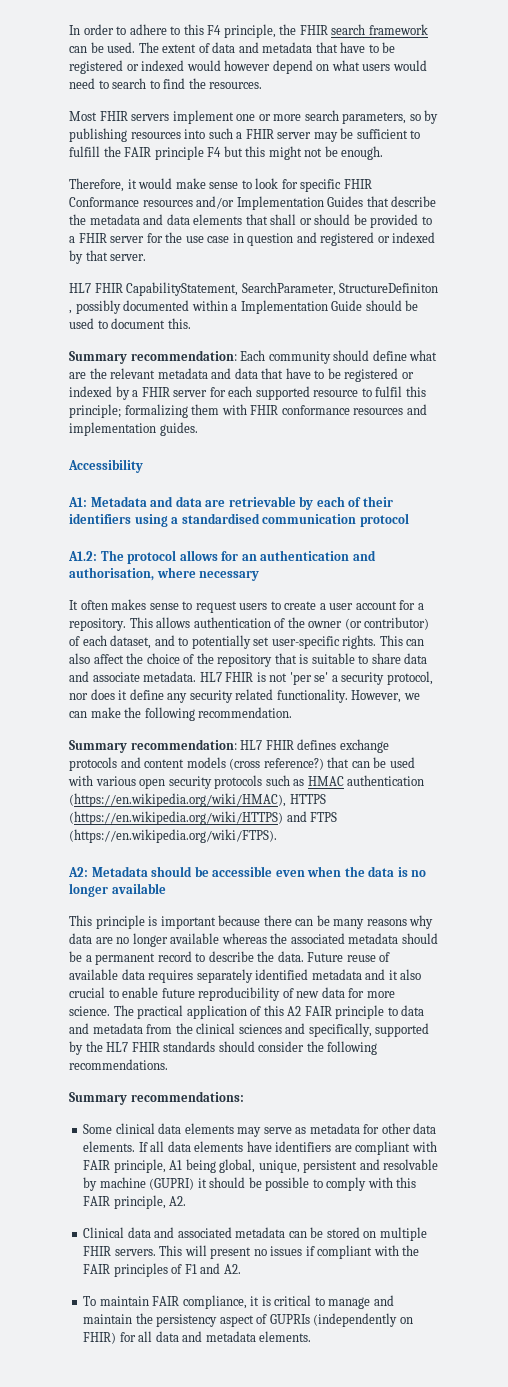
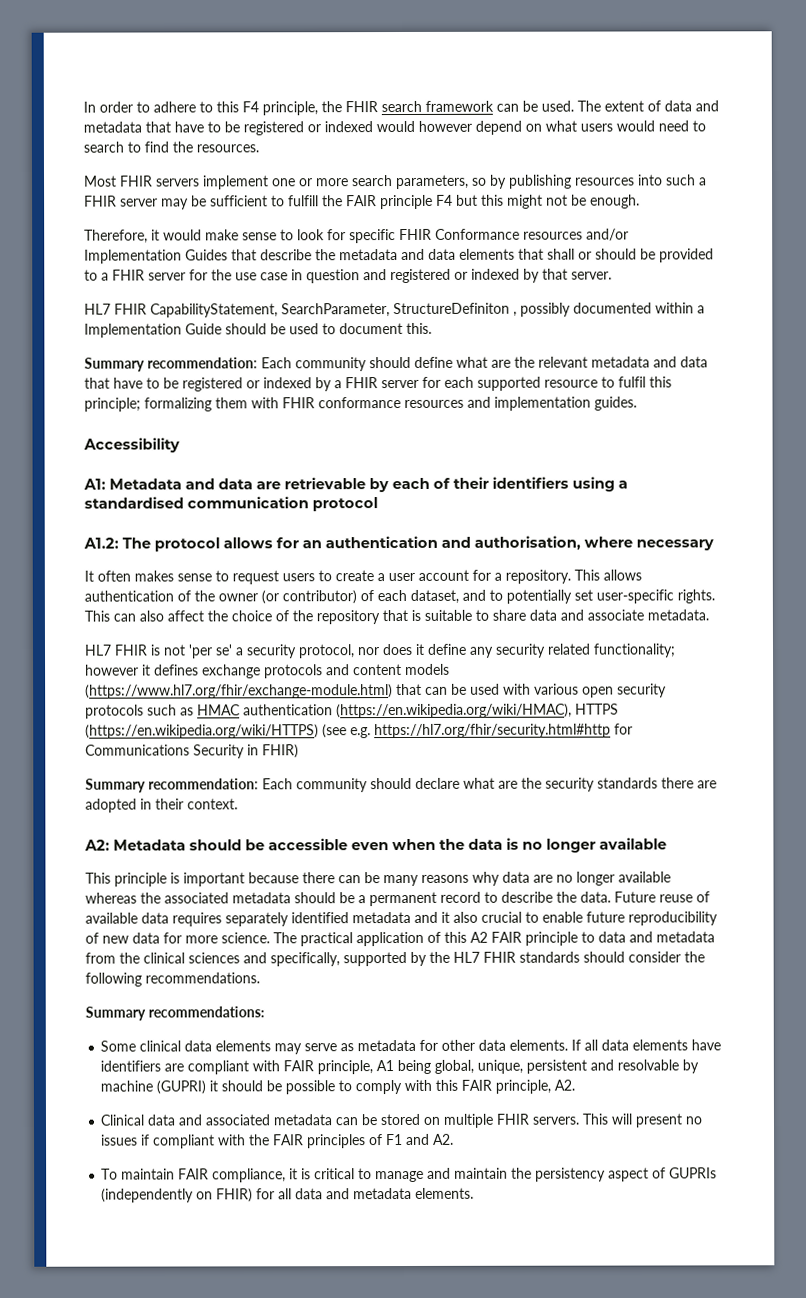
- This can also affect the choice of the repository that is suitable to share data and associate metadata. HL7 FHIR is not 'per se' a security protocol, nor does it define any security related functionality. However, we can make the following recommendation.
- Summary recommendation: HL7 FHIR defines exchange protocols and content models (cross reference?) that can be used with various open security protocols such as HMAC authentication (https://en.wikipedia.org/wiki/HMAC), HTTPS (https://en.wikipedia.org/wiki/HTTPS) and FTPS (https://en.wikipedia.org/wiki/FTPS).
+ This can also affect the choice of the repository that is suitable to share data and associate metadata.
+ HL7 FHIR is not 'per se' a security protocol, nor does it define any security related functionality; however it defines exchange protocols and content models (https://www.hl7.org/fhir/exchange-module.html) that can be used with various open security protocols such as HMAC authentication (https://en.wikipedia.org/wiki/HMAC), HTTPS (https://en.wikipedia.org/wiki/HTTPS) (see e.g. https://hl7.org/fhir/security.html#http for Communications Security in FHIR)
+ Summary recommendation: Each community should declare what are the security standards there are adopted in their context.

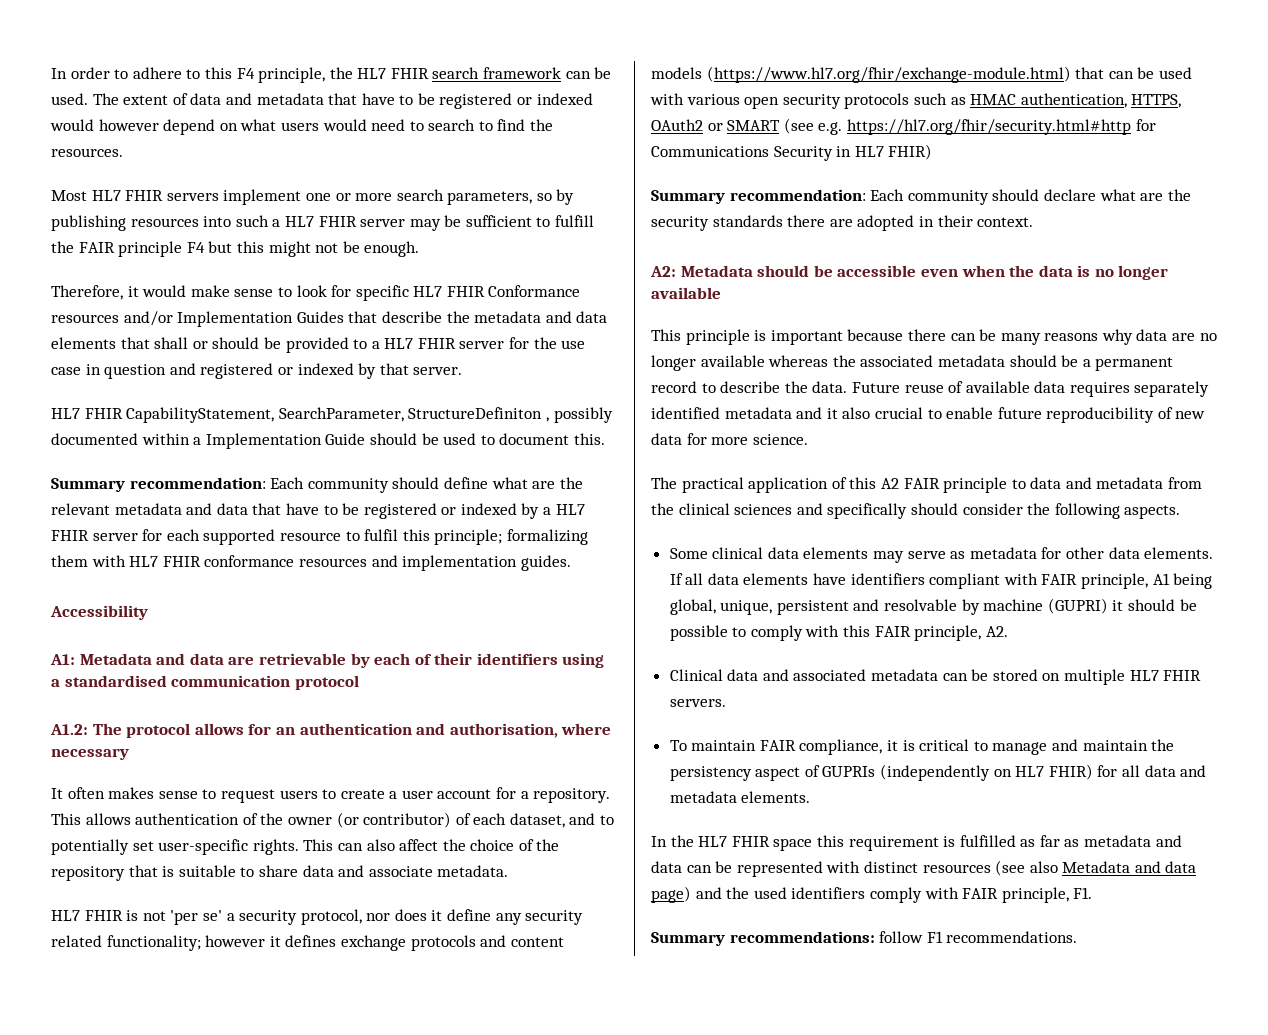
- In order to adhere to this F4 principle, the FHIR search framework can be used.
+ In order to adhere to this F4 principle, the HL7 FHIR search framework can be used.
- Most FHIR servers implement one or more search parameters, so by publishing resources into such a FHIR server may be sufficient to fulfill the FAIR principle F4 but this might not be enough.
+ Most HL7 FHIR servers implement one or more search parameters, so by publishing resources into such a HL7 FHIR server may be sufficient to fulfill the FAIR principle F4 but this might not be enough.
- Therefore, it would make sense to look for specific FHIR Conformance resources and/or Implementation Guides that describe the metadata and data elements that shall or should be provided to a FHIR server for the use case in question and registered or indexed by that server.
+ Therefore, it would make sense to look for specific HL7 FHIR Conformance resources and/or Implementation Guides that describe the metadata and data elements that shall or should be provided to a HL7 FHIR server for the use case in question and registered or indexed by that server.
- Summary recommendation: Each community should define what are the relevant metadata and data that have to be registered or indexed by a FHIR server for each supported resource to fulfil this principle; formalizing them with FHIR conformance resources and implementation guides.
+ Summary recommendation: Each community should define what are the relevant metadata and data that have to be registered or indexed by a HL7 FHIR server for each supported resource to fulfil this principle; formalizing them with HL7 FHIR conformance resources and implementation guides.
- HL7 FHIR is not 'per se' a security protocol, nor does it define any security related functionality; however it defines exchange protocols and content models (https://www.hl7.org/fhir/exchange-module.html) that can be used with various open security protocols such as HMAC authentication (https://en.wikipedia.org/wiki/HMAC), HTTPS (https://en.wikipedia.org/wiki/HTTPS) (see e.g. https://hl7.org/fhir/security.html#http for Communications Security in FHIR)
+ HL7 FHIR is not 'per se' a security protocol, nor does it define any security related functionality; however it defines exchange protocols and content models (https://www.hl7.org/fhir/exchange-module.html) that can be used with various open security protocols such as HMAC authentication, HTTPS, OAuth2 or SMART (see e.g. https://hl7.org/fhir/security.html#http for Communications Security in HL7 FHIR)
- Future reuse of available data requires separately identified metadata and it also crucial to enable future reproducibility of new data for more science. The practical application of this A2 FAIR principle to data and metadata from the clinical sciences and specifically, supported by the HL7 FHIR standards should consider the following recommendations.
- Summary recommendations:
+ Future reuse of available data requires separately identified metadata and it also crucial to enable future reproducibility of new data for more science.
+ The practical application of this A2 FAIR principle to data and metadata from the clinical sciences and specifically should consider the following aspects.
- If all data elements have identifiers are compliant with FAIR principle, A1 being global, unique, persistent and resolvable by machine (GUPRI) it should be possible to comply with this FAIR principle, A2.
+ If all data elements have identifiers compliant with FAIR principle, A1 being global, unique, persistent and resolvable by machine (GUPRI) it should be possible to comply with this FAIR principle, A2.
- Clinical data and associated metadata can be stored on multiple FHIR servers. This will present no issues if compliant with the FAIR principles of F1 and A2.
+ Clinical data and associated metadata can be stored on multiple HL7 FHIR servers.
- To maintain FAIR compliance, it is critical to manage and maintain the persistency aspect of GUPRIs (independently on FHIR) for all data and metadata elements.
+ To maintain FAIR compliance, it is critical to manage and maintain the persistency aspect of GUPRIs (independently on HL7 FHIR) for all data and metadata elements.
+ In the HL7 FHIR space this requirement is fulfilled as far as metadata and data can be represented with distinct resources (see also Metadata and data page) and the used identifiers comply with FAIR principle, F1.
+ Summary recommendations: follow F1 recommendations.

